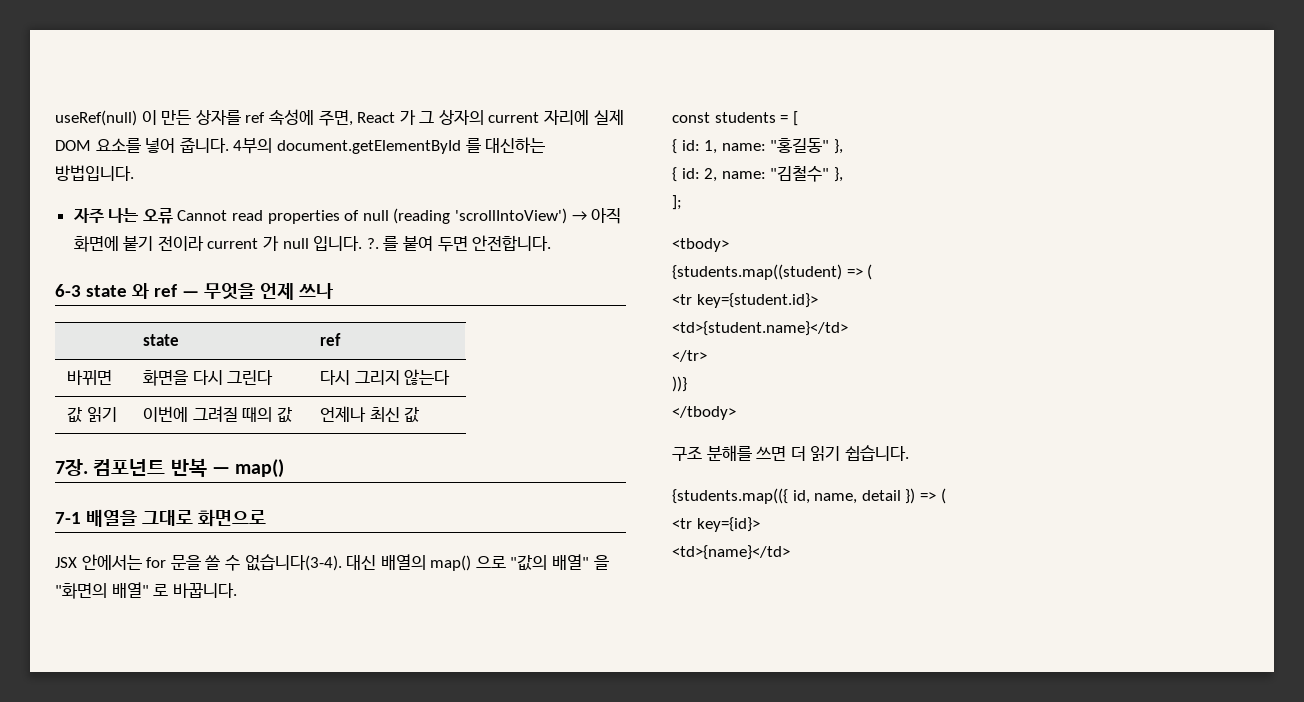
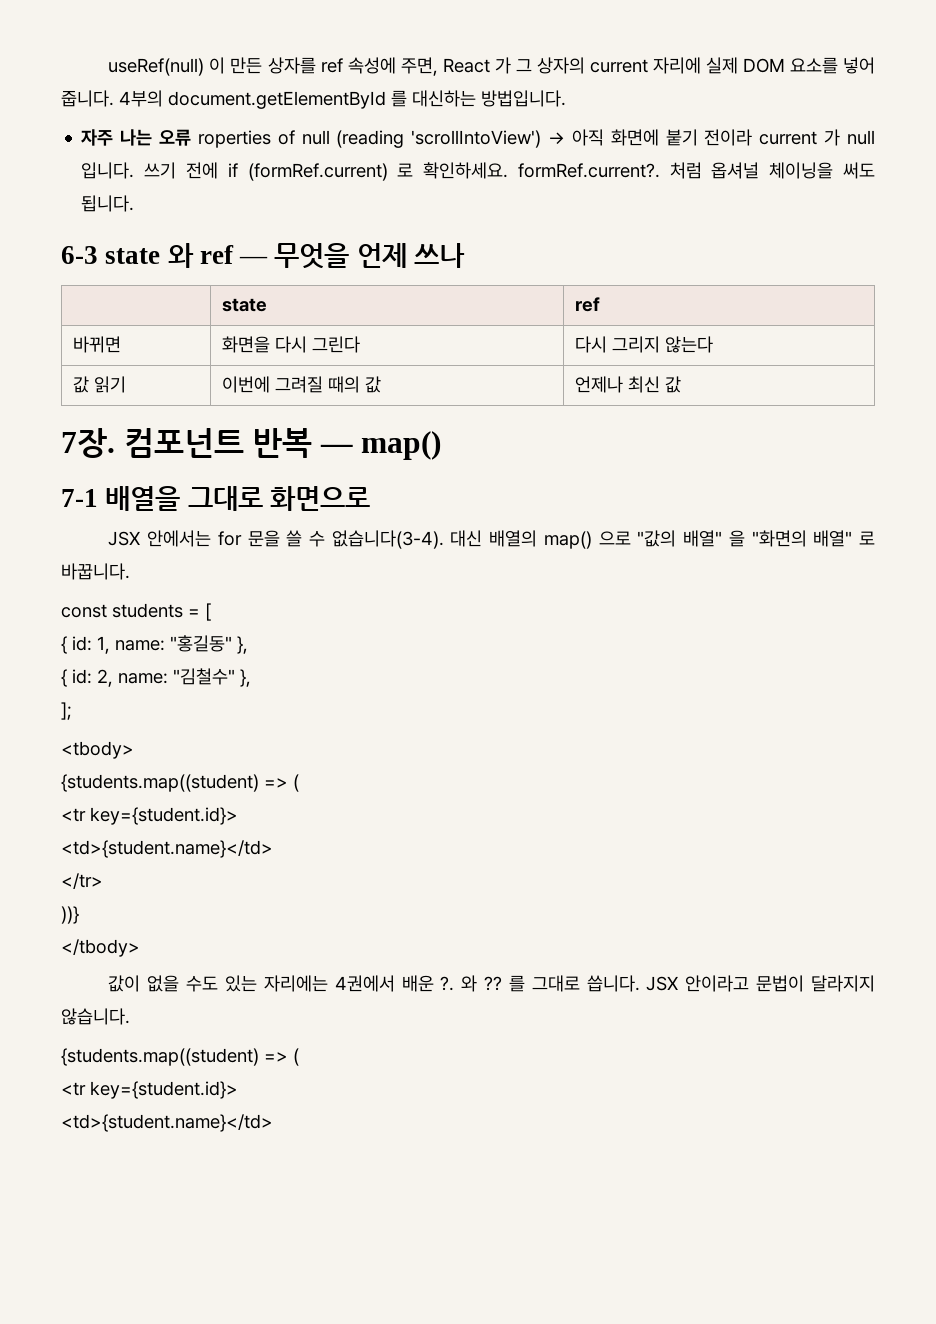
- 자주 나는 오류 Cannot read properties of null (reading 'scrollIntoView') → 아직 화면에 붙기 전이라 current 가 null 입니다.
+ 자주 나는 오류 roperties of null (reading 'scrollIntoView') → 아직 화면에 붙기 전이라 current 가 null 입니다.
- ?. 를 붙여 두면 안전합니다.
+ 쓰기 전에 if (formRef.current) 로 확인하세요. formRef.current?. 처럼 옵셔널 체이닝을 써도 됩니다.
- 구조 분해를 쓰면 더 읽기 쉽습니다.
- {students.map(({ id, name, detail }) => (
- <tr key={id}>
- <td>{name}</td>
+ 값이 없을 수도 있는 자리에는 4권에서 배운 ?. 와 ?? 를 그대로 씁니다. JSX 안이라고 문법이 달라지지 않습니다.
+ {students.map((student) => (
+ <tr key={student.id}>
+ <td>{student.name}</td>

